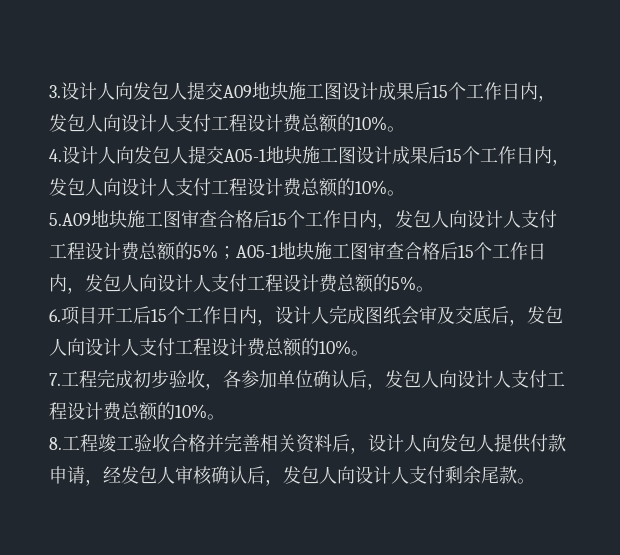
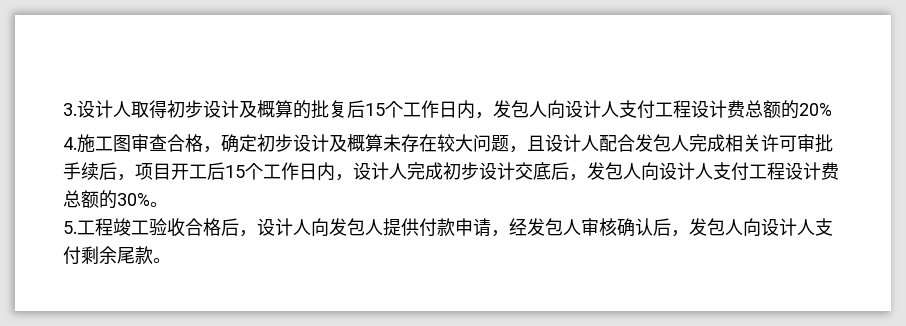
- 3.设计人向发包人提交A09地块施工图设计成果后15个工作日内，发包人向设计人支付工程设计费总额的10%。
+ 3.设计人取得初步设计及概算的批复后15个工作日内，发包人向设计人支付工程设计费总额的20%
- 4.设计人向发包人提交A05-1地块施工图设计成果后15个工作日内，发包人向设计人支付工程设计费总额的10%。
- 5.A09地块施工图审查合格后15个工作日内，发包人向设计人支付工程设计费总额的5%；A05-1地块施工图审查合格后15个工作日内，发包人向设计人支付工程设计费总额的5%。
- 6.项目开工后15个工作日内，设计人完成图纸会审及交底后，发包人向设计人支付工程设计费总额的10%。
- 7.工程完成初步验收，各参加单位确认后，发包人向设计人支付工程设计费总额的10%。
- 8.工程竣工验收合格并完善相关资料后，设计人向发包人提供付款申请，经发包人审核确认后，发包人向设计人支付剩余尾款。
+ 4.施工图审查合格，确定初步设计及概算未存在较大问题，且设计人配合发包人完成相关许可审批手续后，项目开工后15个工作日内，设计人完成初步设计交底后，发包人向设计人支付工程设计费总额的30%。
+ 5.工程竣工验收合格后，设计人向发包人提供付款申请，经发包人审核确认后，发包人向设计人支付剩余尾款。

